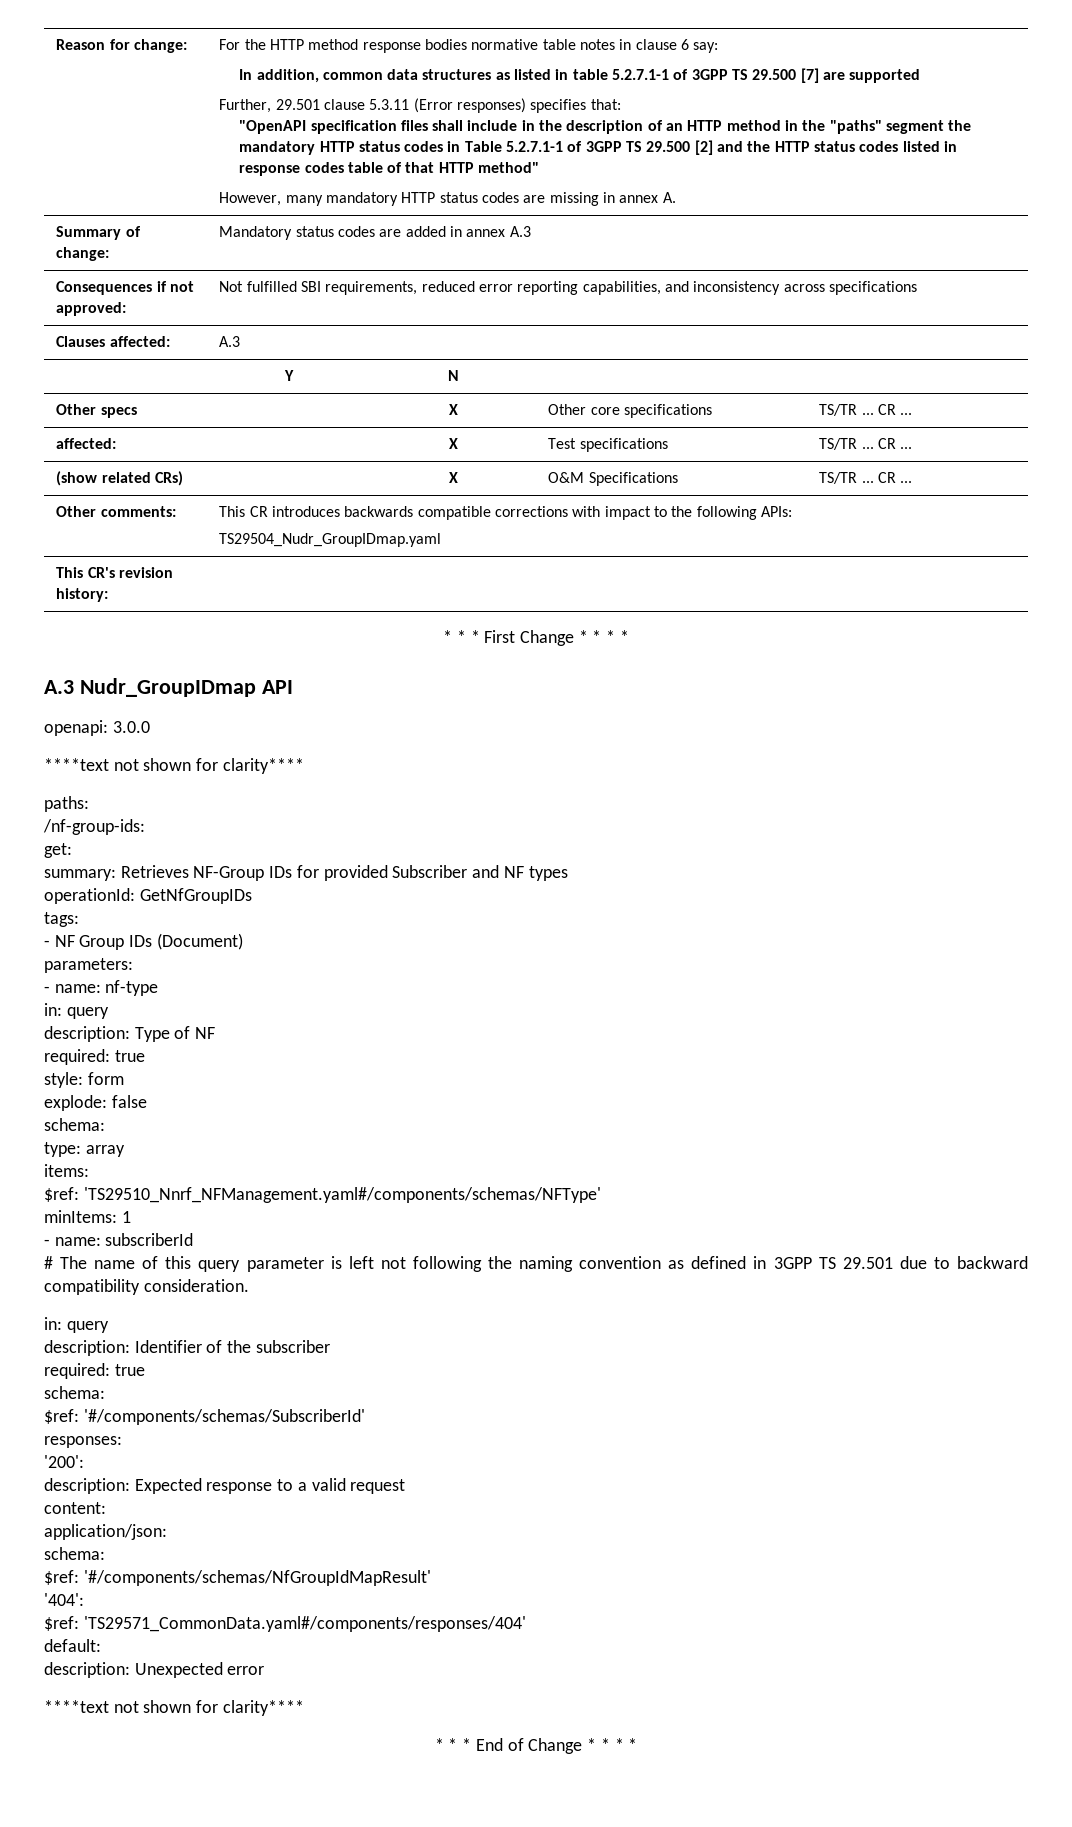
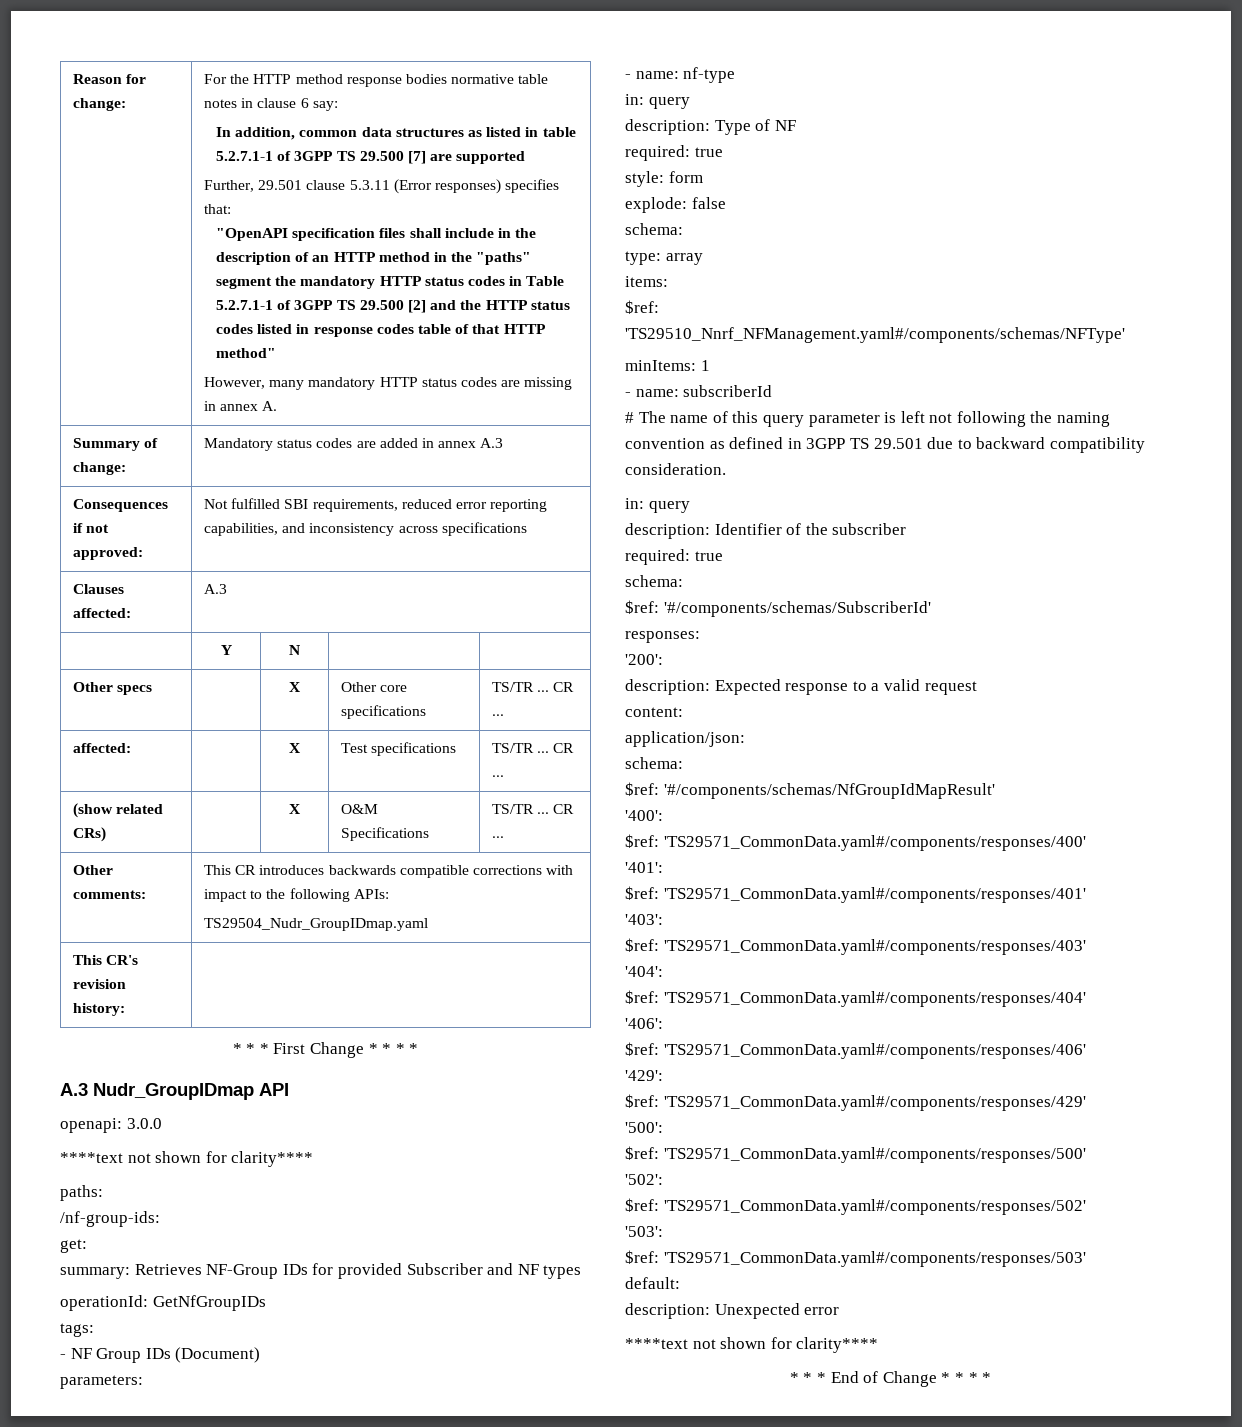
+ '400':
+ $ref: 'TS29571_CommonData.yaml#/components/responses/400'
+ '401':
+ $ref: 'TS29571_CommonData.yaml#/components/responses/401'
+ '403':
+ $ref: 'TS29571_CommonData.yaml#/components/responses/403'
  '404':
  $ref: 'TS29571_CommonData.yaml#/components/responses/404'
+ '406':
+ $ref: 'TS29571_CommonData.yaml#/components/responses/406'
+ '429':
+ $ref: 'TS29571_CommonData.yaml#/components/responses/429'
+ '500':
+ $ref: 'TS29571_CommonData.yaml#/components/responses/500'
+ '502':
+ $ref: 'TS29571_CommonData.yaml#/components/responses/502'
+ '503':
+ $ref: 'TS29571_CommonData.yaml#/components/responses/503'

